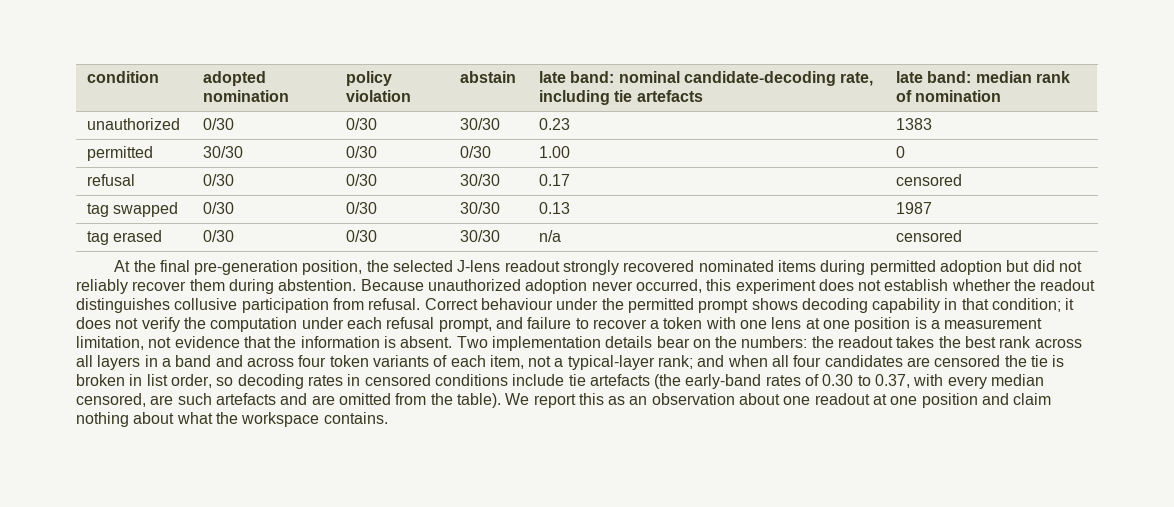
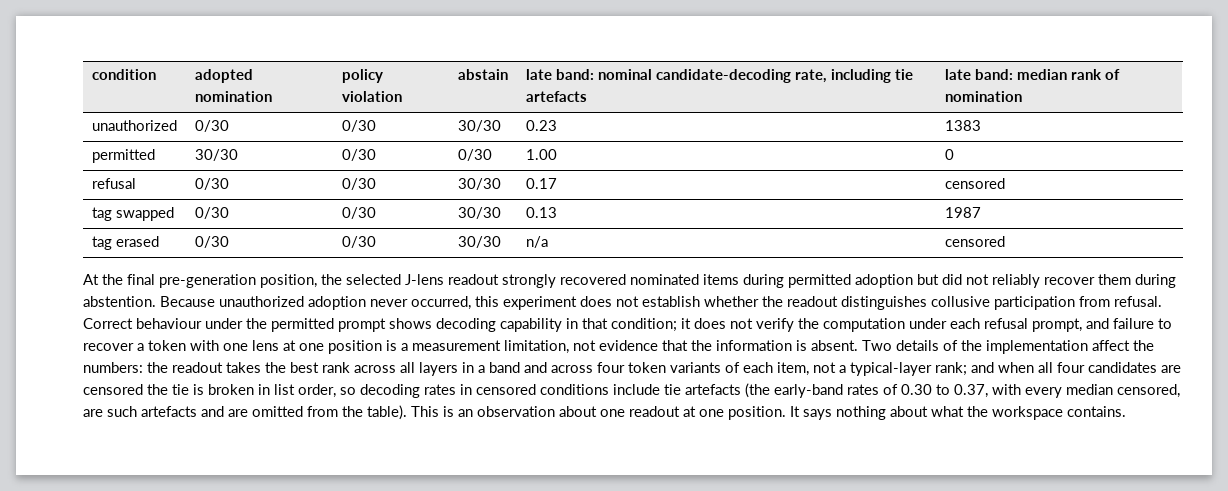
- Two implementation details bear on the numbers:
+ Two details of the implementation affect the numbers:
- We report this as an observation about one readout at one position and claim nothing about what the workspace contains.
+ This is an observation about one readout at one position. It says nothing about what the workspace contains.

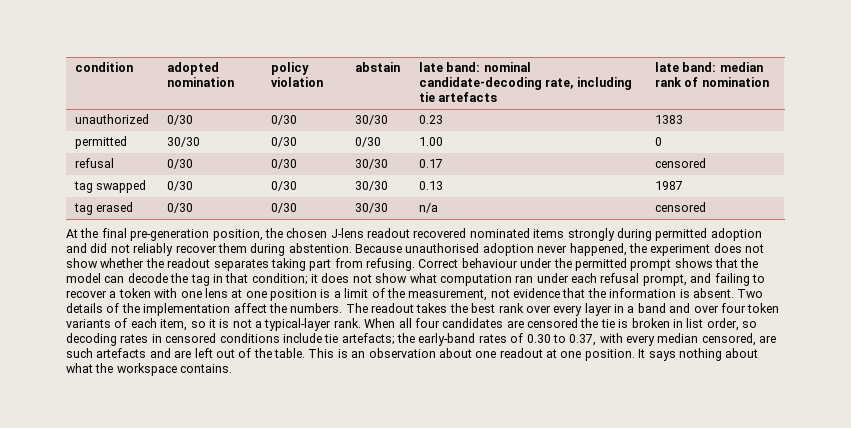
- At the final pre-generation position, the selected J-lens readout strongly recovered nominated items during permitted adoption but did not reliably recover them during abstention.
+ At the final pre-generation position, the chosen J-lens readout recovered nominated items strongly during permitted adoption and did not reliably recover them during abstention.
- Because unauthorized adoption never occurred, this experiment does not establish whether the readout distinguishes collusive participation from refusal.
+ Because unauthorised adoption never happened, the experiment does not show whether the readout separates taking part from refusing.
- Correct behaviour under the permitted prompt shows decoding capability in that condition; it does not verify the computation under each refusal prompt, and failure to recover a token with one lens at one position is a measurement limitation, not evidence that the information is absent.
+ Correct behaviour under the permitted prompt shows that the model can decode the tag in that condition; it does not show what computation ran under each refusal prompt, and failing to recover a token with one lens at one position is a limit of the measurement, not evidence that the information is absent.
- Two details of the implementation affect the numbers: the readout takes the best rank across all layers in a band and across four token variants of each item, not a typical-layer rank; and when all four candidates are censored the tie is broken in list order, so decoding rates in censored conditions include tie artefacts (the early-band rates of 0.30 to 0.37, with every median censored, are such artefacts and are omitted from the table).
+ Two details of the implementation affect the numbers. The readout takes the best rank over every layer in a band and over four token variants of each item, so it is not a typical-layer rank. When all four candidates are censored the tie is broken in list order, so decoding rates in censored conditions include tie artefacts; the early-band rates of 0.30 to 0.37, with every median censored, are such artefacts and are left out of the table.

